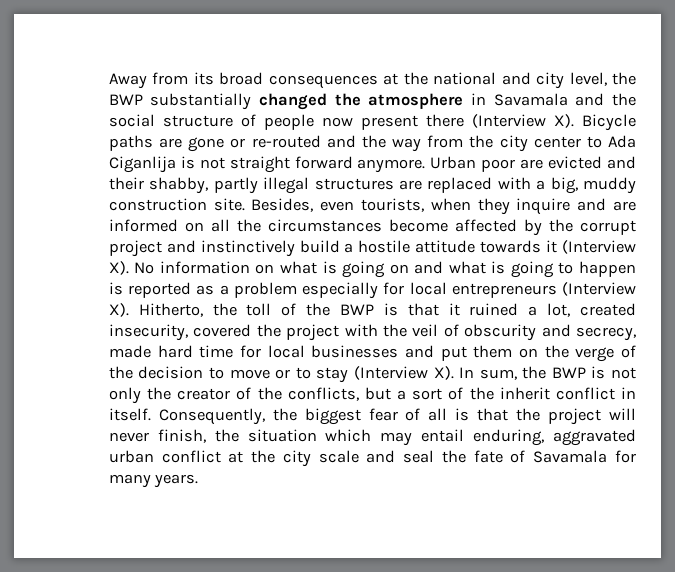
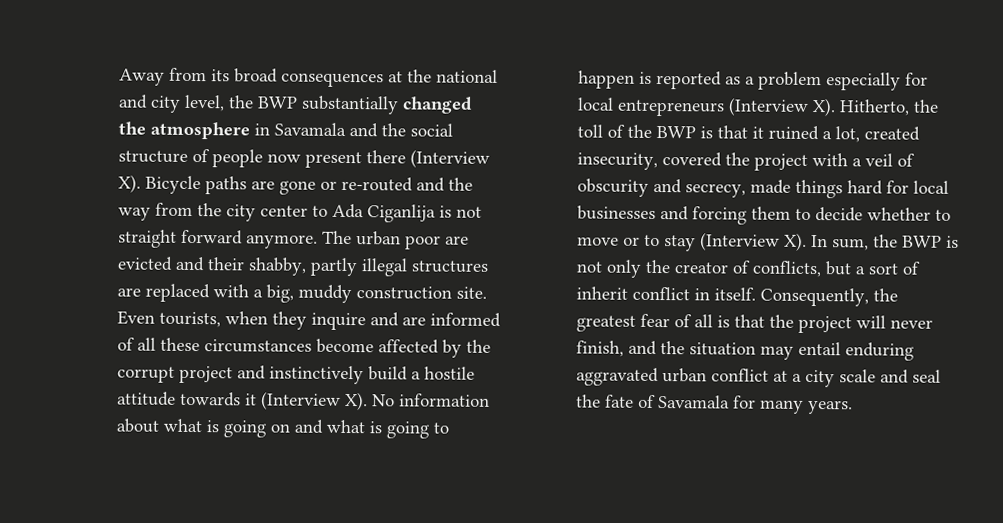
- Urban poor are evicted and their shabby, partly illegal structures are replaced with a big, muddy construction site.
+ The urban poor are evicted and their shabby, partly illegal structures are replaced with a big, muddy construction site.
- Besides, even tourists, when they inquire and are informed on all the circumstances become affected by the corrupt project and instinctively build a hostile attitude towards it (Interview X). No information on what is going on and what is going to happen is reported as a problem especially for local entrepreneurs (Interview X). Hitherto, the toll of the BWP is that it ruined a lot, created insecurity, covered the project with the veil of obscurity and secrecy, made hard time for local businesses and put them on the verge of the decision to move or to stay (Interview X). In sum, the BWP is not only the creator of the conflicts, but a sort of the inherit conflict in itself.
+ Even tourists, when they inquire and are informed of all these circumstances become affected by the corrupt project and instinctively build a hostile attitude towards it (Interview X). No information about what is going on and what is going to happen is reported as a problem especially for local entrepreneurs (Interview X). Hitherto, the toll of the BWP is that it ruined a lot, created insecurity, covered the project with a veil of obscurity and secrecy, made things hard for local businesses and forcing them to decide whether to move or to stay (Interview X). In sum, the BWP is not only the creator of conflicts, but a sort of inherit conflict in itself.
- Consequently, the biggest fear of all is that the project will never finish, the situation which may entail enduring, aggravated urban conflict at the city scale and seal the fate of Savamala for many years.
+ Consequently, the greatest fear of all is that the project will never finish, and the situation may entail enduring aggravated urban conflict at a city scale and seal the fate of Savamala for many years.

